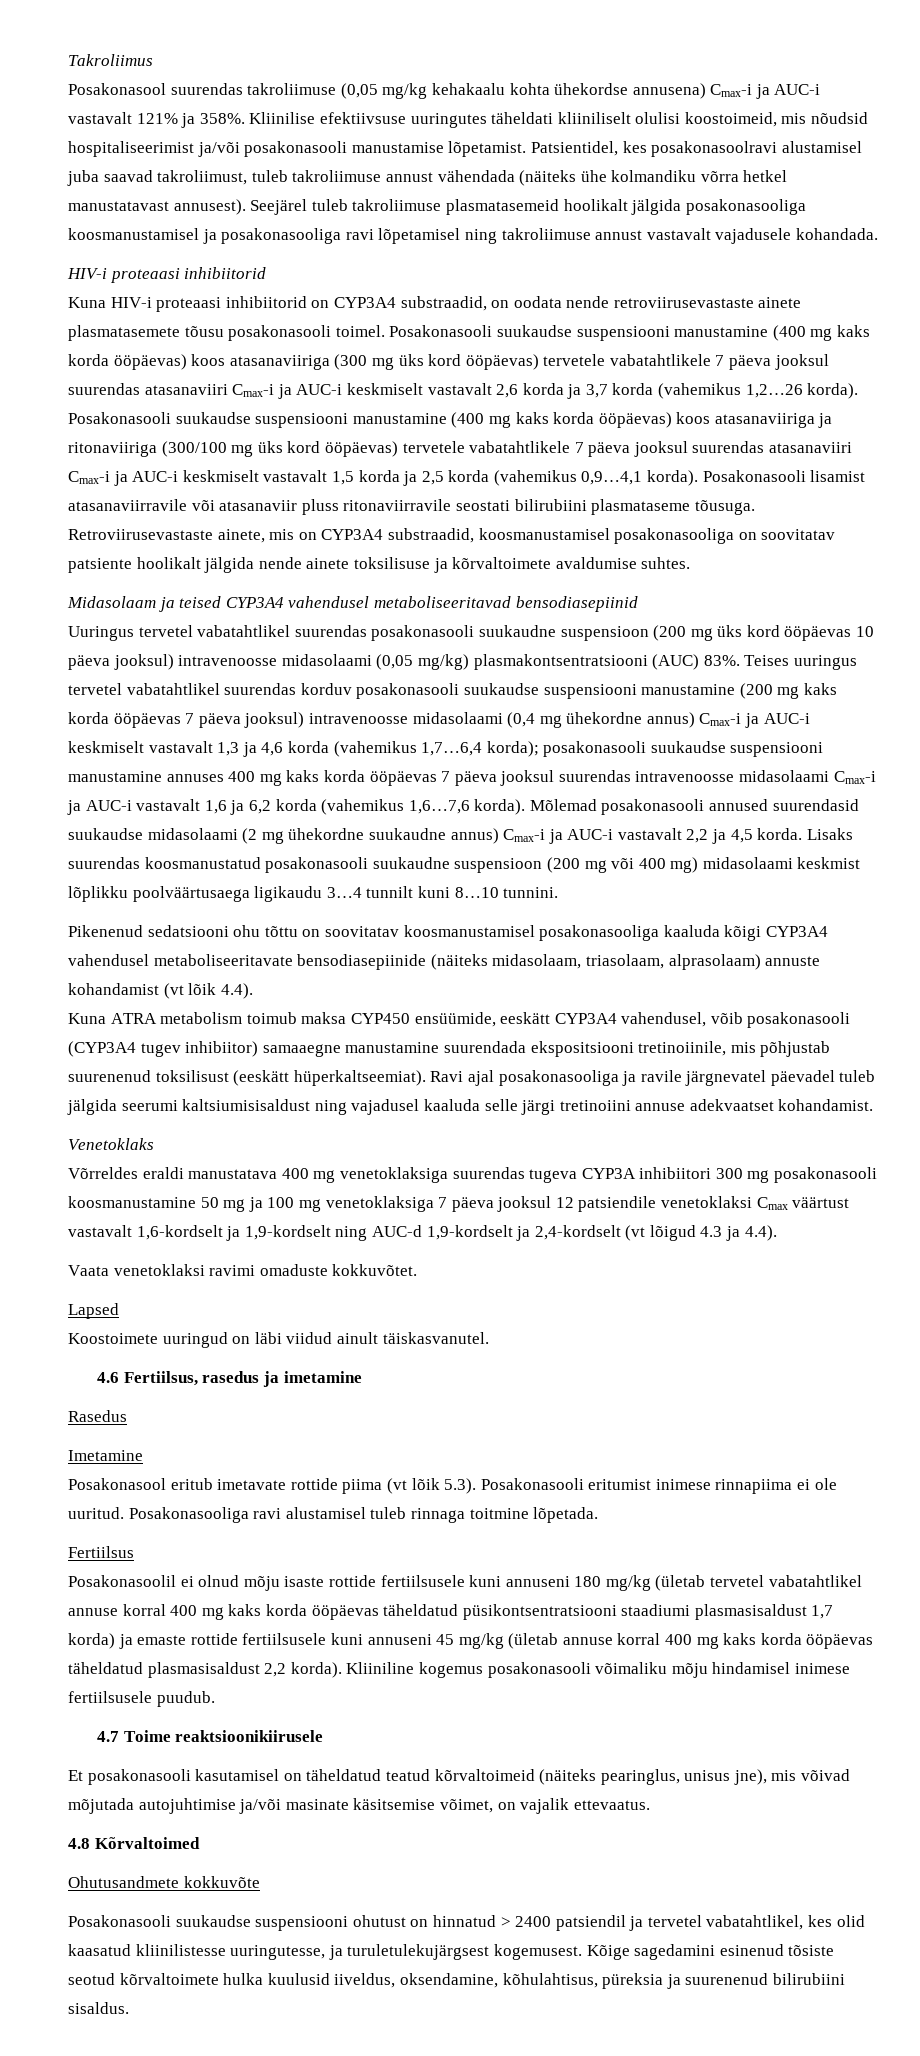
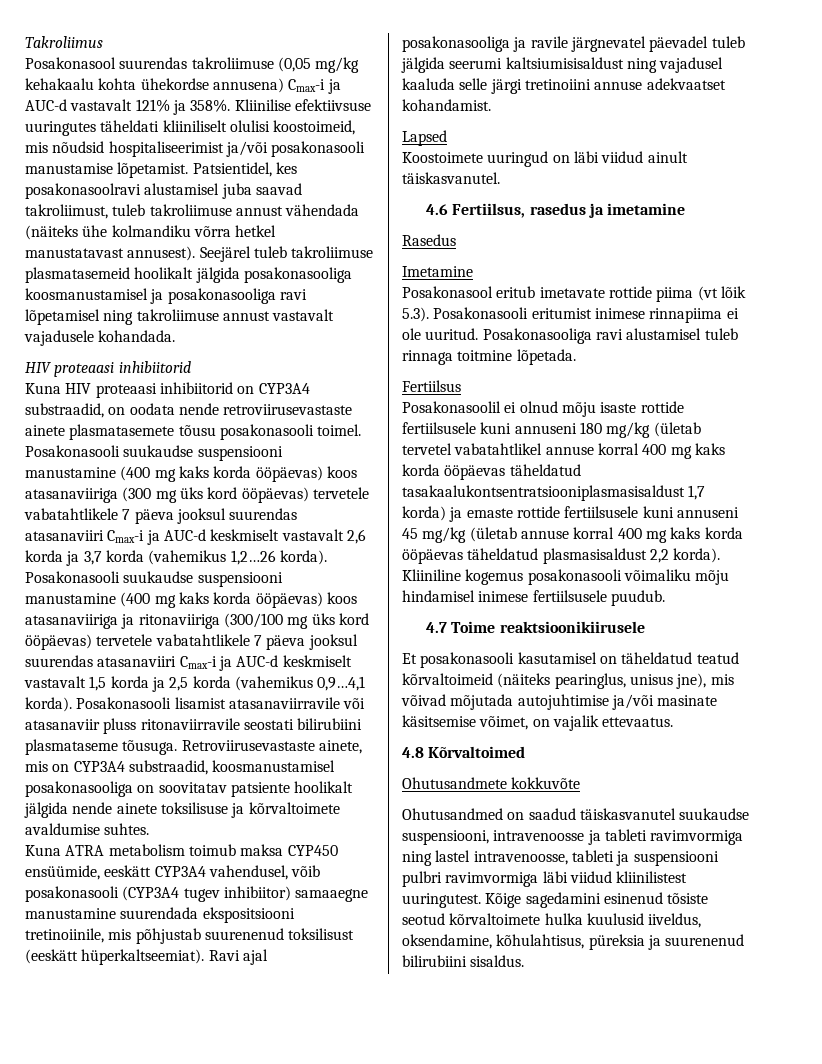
- Posakonasool suurendas takroliimuse (0,05 mg/kg kehakaalu kohta ühekordse annusena) Cmax-i ja AUC-i vastavalt 121% ja 358%.
+ Posakonasool suurendas takroliimuse (0,05 mg/kg kehakaalu kohta ühekordse annusena) Cmax-i ja AUC-d vastavalt 121% ja 358%.
  Seejärel tuleb takroliimuse plasmatasemeid hoolikalt jälgida posakonasooliga koosmanustamisel ja posakonasooliga ravi lõpetamisel ning takroliimuse annust vastavalt vajadusele kohandada.
- HIV-i proteaasi inhibiitorid
+ HIV proteaasi inhibiitorid
- Kuna HIV-i proteaasi inhibiitorid on CYP3A4 substraadid, on oodata nende retroviirusevastaste ainete plasmatasemete tõusu posakonasooli toimel.
+ Kuna HIV proteaasi inhibiitorid on CYP3A4 substraadid, on oodata nende retroviirusevastaste ainete plasmatasemete tõusu posakonasooli toimel.
- Posakonasooli suukaudse suspensiooni manustamine (400 mg kaks korda ööpäevas) koos atasanaviiriga (300 mg üks kord ööpäevas) tervetele vabatahtlikele 7 päeva jooksul suurendas atasanaviiri Cmax-i ja AUC-i keskmiselt vastavalt 2,6 korda ja 3,7 korda (vahemikus 1,2…26 korda).
+ Posakonasooli suukaudse suspensiooni manustamine (400 mg kaks korda ööpäevas) koos atasanaviiriga (300 mg üks kord ööpäevas) tervetele vabatahtlikele 7 päeva jooksul suurendas atasanaviiri Cmax-i ja AUC-d keskmiselt vastavalt 2,6 korda ja 3,7 korda (vahemikus 1,2…26 korda).
- Posakonasooli suukaudse suspensiooni manustamine (400 mg kaks korda ööpäevas) koos atasanaviiriga ja ritonaviiriga (300/100 mg üks kord ööpäevas) tervetele vabatahtlikele 7 päeva jooksul suurendas atasanaviiri Cmax-i ja AUC-i keskmiselt vastavalt 1,5 korda ja 2,5 korda (vahemikus 0,9…4,1 korda).
+ Posakonasooli suukaudse suspensiooni manustamine (400 mg kaks korda ööpäevas) koos atasanaviiriga ja ritonaviiriga (300/100 mg üks kord ööpäevas) tervetele vabatahtlikele 7 päeva jooksul suurendas atasanaviiri Cmax-i ja AUC-d keskmiselt vastavalt 1,5 korda ja 2,5 korda (vahemikus 0,9…4,1 korda).
- Midasolaam ja teised CYP3A4 vahendusel metaboliseeritavad bensodiasepiinid
- Uuringus tervetel vabatahtlikel suurendas posakonasooli suukaudne suspensioon (200 mg üks kord ööpäevas 10 päeva jooksul) intravenoosse midasolaami (0,05 mg/kg) plasmakontsentratsiooni (AUC) 83%. Teises uuringus tervetel vabatahtlikel suurendas korduv posakonasooli suukaudse suspensiooni manustamine (200 mg kaks korda ööpäevas 7 päeva jooksul) intravenoosse midasolaami (0,4 mg ühekordne annus) Cmax-i ja AUC-i keskmiselt vastavalt 1,3 ja 4,6 korda (vahemikus 1,7…6,4 korda); posakonasooli suukaudse suspensiooni manustamine annuses 400 mg kaks korda ööpäevas 7 päeva jooksul suurendas intravenoosse midasolaami Cmax-i ja AUC-i vastavalt 1,6 ja 6,2 korda (vahemikus 1,6…7,6 korda). Mõlemad posakonasooli annused suurendasid suukaudse midasolaami (2 mg ühekordne suukaudne annus) Cmax-i ja AUC-i vastavalt 2,2 ja 4,5 korda. Lisaks suurendas koosmanustatud posakonasooli suukaudne suspensioon (200 mg või 400 mg) midasolaami keskmist lõplikku poolväärtusaega ligikaudu 3…4 tunnilt kuni 8…10 tunnini.
- Pikenenud sedatsiooni ohu tõttu on soovitatav koosmanustamisel posakonasooliga kaaluda kõigi CYP3A4 vahendusel metaboliseeritavate bensodiasepiinide (näiteks midasolaam, triasolaam, alprasolaam) annuste kohandamist (vt lõik 4.4).
- Venetoklaks
- Võrreldes eraldi manustatava 400 mg venetoklaksiga suurendas tugeva CYP3A inhibiitori 300 mg posakonasooli koosmanustamine 50 mg ja 100 mg venetoklaksiga 7 päeva jooksul 12 patsiendile venetoklaksi Cmax väärtust vastavalt 1,6-kordselt ja 1,9-kordselt ning AUC-d 1,9-kordselt ja 2,4-kordselt (vt lõigud 4.3 ja 4.4).
- Vaata venetoklaksi ravimi omaduste kokkuvõtet.
- Posakonasoolil ei olnud mõju isaste rottide fertiilsusele kuni annuseni 180 mg/kg (ületab tervetel vabatahtlikel annuse korral 400 mg kaks korda ööpäevas täheldatud püsikontsentratsiooni staadiumi plasmasisaldust 1,7 korda) ja emaste rottide fertiilsusele kuni annuseni 45 mg/kg (ületab annuse korral 400 mg kaks korda ööpäevas täheldatud plasmasisaldust 2,2 korda).
+ Posakonasoolil ei olnud mõju isaste rottide fertiilsusele kuni annuseni 180 mg/kg (ületab tervetel vabatahtlikel annuse korral 400 mg kaks korda ööpäevas täheldatud tasakaalukontsentratsiooniplasmasisaldust 1,7 korda) ja emaste rottide fertiilsusele kuni annuseni 45 mg/kg (ületab annuse korral 400 mg kaks korda ööpäevas täheldatud plasmasisaldust 2,2 korda).
- Posakonasooli suukaudse suspensiooni ohutust on hinnatud > 2400 patsiendil ja tervetel vabatahtlikel, kes olid kaasatud kliinilistesse uuringutesse, ja turuletulekujärgsest kogemusest.
+ Ohutusandmed on saadud täiskasvanutel suukaudse suspensiooni, intravenoosse ja tableti ravimvormiga ning lastel intravenoosse, tableti ja suspensiooni pulbri ravimvormiga läbi viidud kliinilistest uuringutest.

